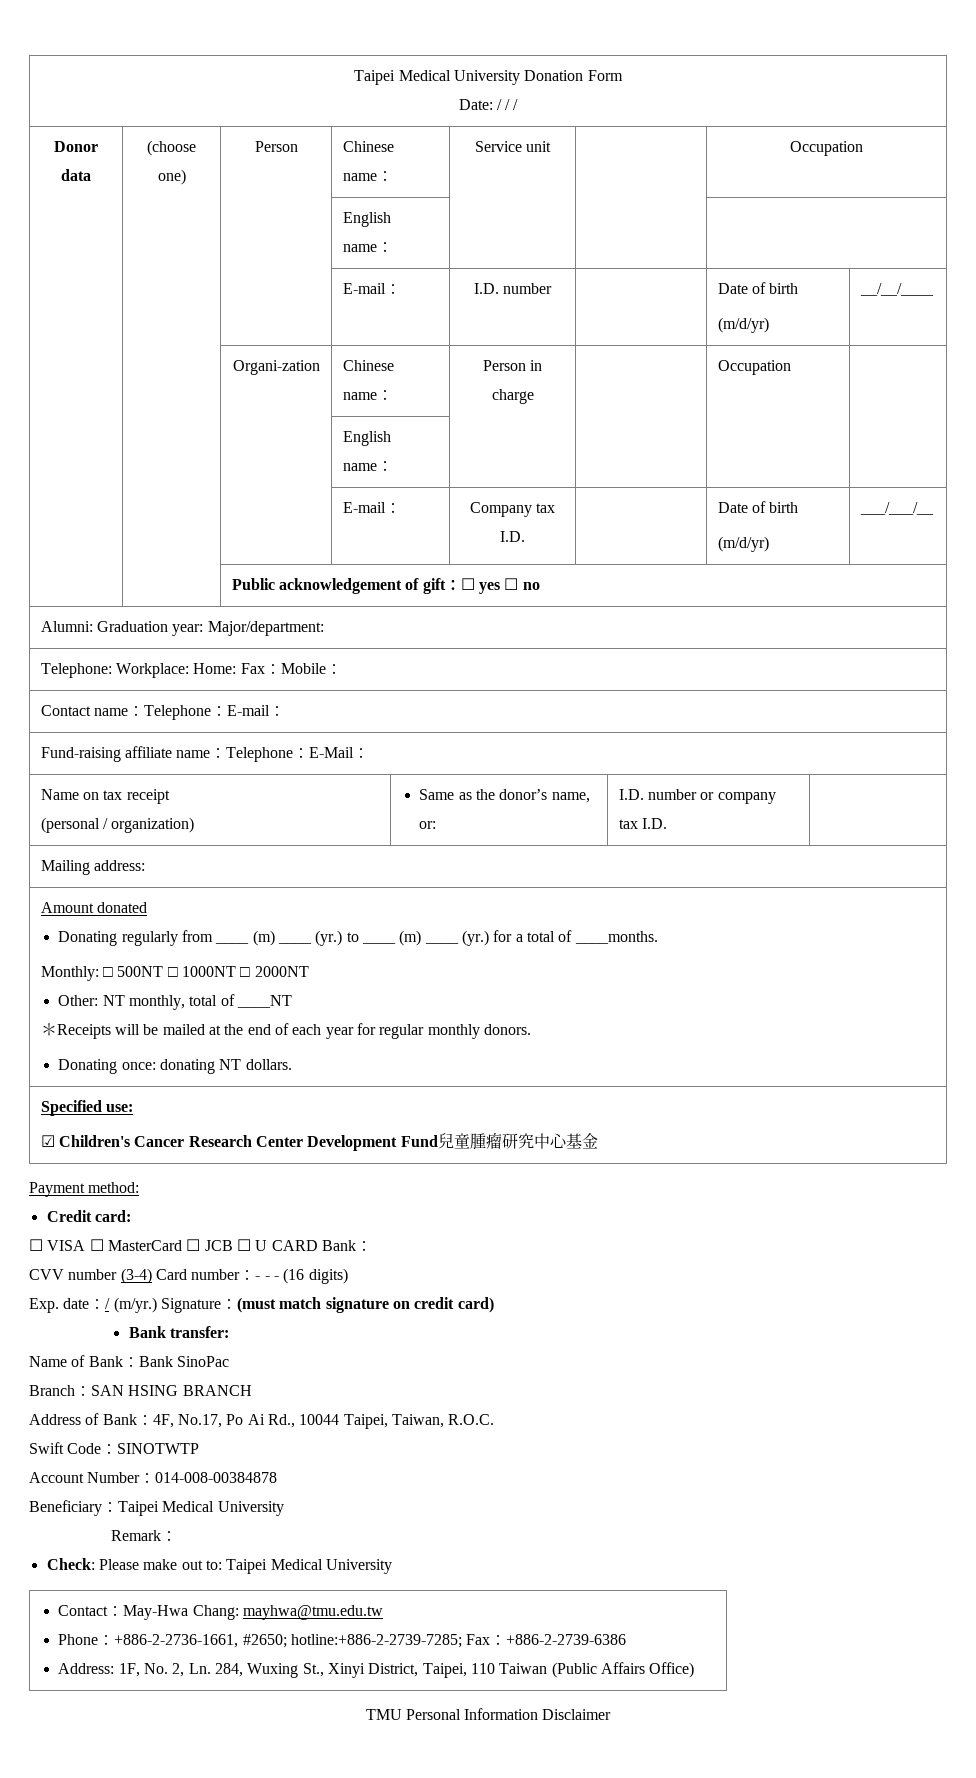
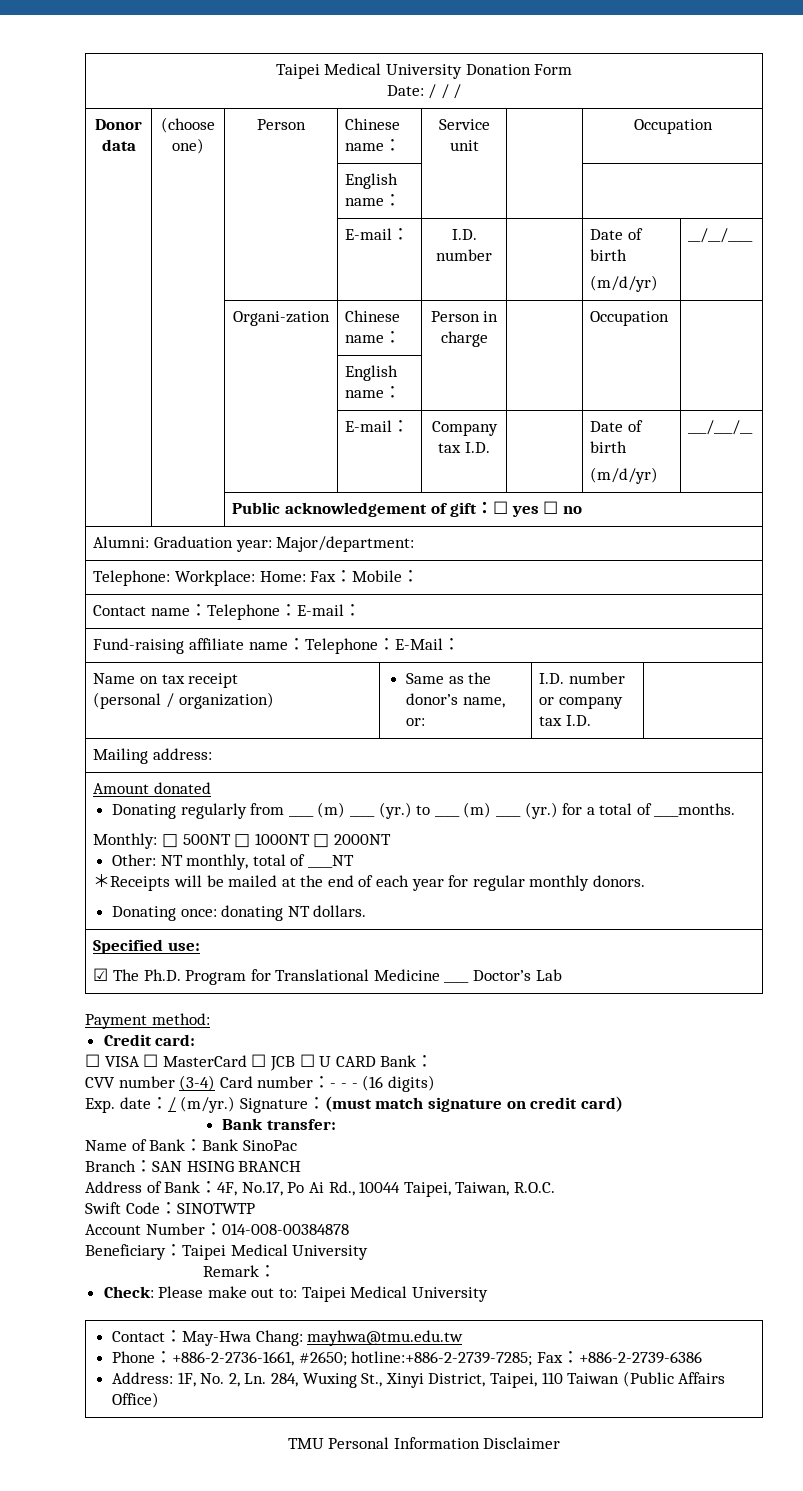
  Specified use:
- ☑ Children's Cancer Research Center Development Fund兒童腫瘤研究中心基金
+ ☑ The Ph.D. Program for Translational Medicine ____ Doctor’s Lab

